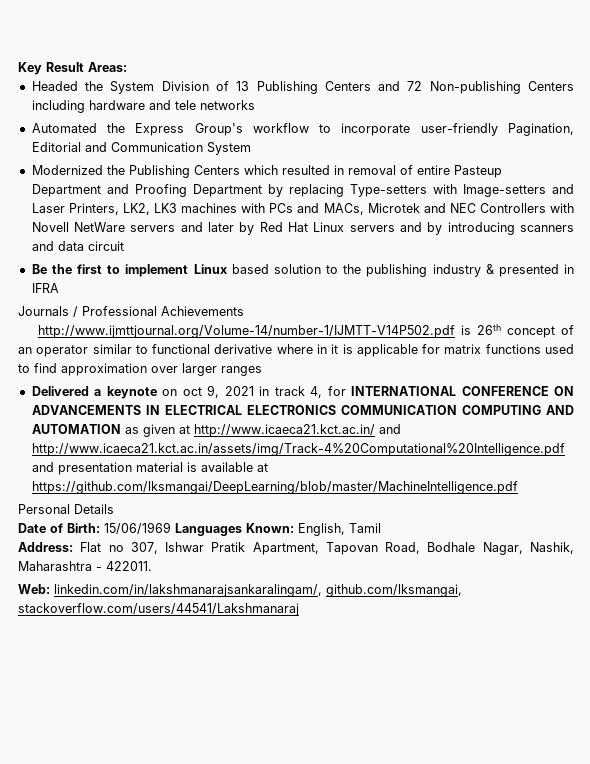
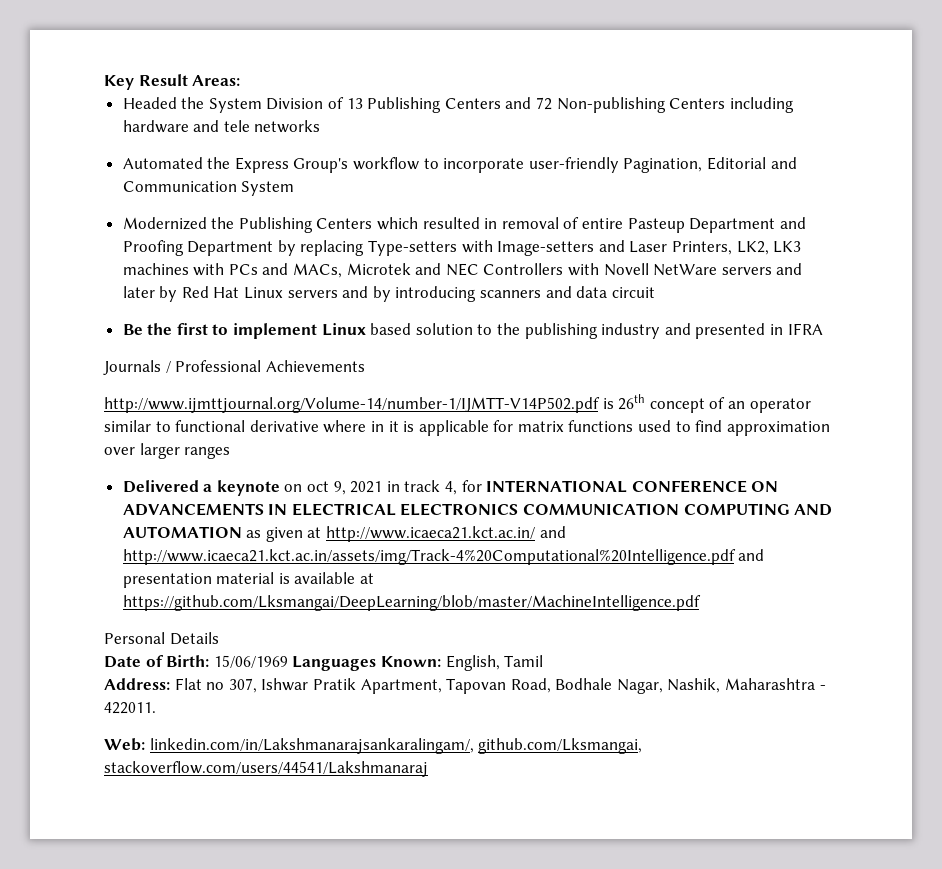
- Be the first to implement Linux based solution to the publishing industry & presented in IFRA
+ Be the first to implement Linux based solution to the publishing industry and presented in IFRA
- Delivered a keynote on oct 9, 2021 in track 4, for INTERNATIONAL CONFERENCE ON ADVANCEMENTS IN ELECTRICAL ELECTRONICS COMMUNICATION COMPUTING AND AUTOMATION as given at http://www.icaeca21.kct.ac.in/ and http://www.icaeca21.kct.ac.in/assets/img/Track-4%20Computational%20Intelligence.pdf and presentation material is available at https://github.com/lksmangai/DeepLearning/blob/master/MachineIntelligence.pdf
+ Delivered a keynote on oct 9, 2021 in track 4, for INTERNATIONAL CONFERENCE ON ADVANCEMENTS IN ELECTRICAL ELECTRONICS COMMUNICATION COMPUTING AND AUTOMATION as given at http://www.icaeca21.kct.ac.in/ and http://www.icaeca21.kct.ac.in/assets/img/Track-4%20Computational%20Intelligence.pdf and presentation material is available at https://github.com/Lksmangai/DeepLearning/blob/master/MachineIntelligence.pdf
- Web: linkedin.com/in/lakshmanarajsankaralingam/, github.com/lksmangai, stackoverflow.com/users/44541/Lakshmanaraj
+ Web: linkedin.com/in/Lakshmanarajsankaralingam/, github.com/Lksmangai, stackoverflow.com/users/44541/Lakshmanaraj

